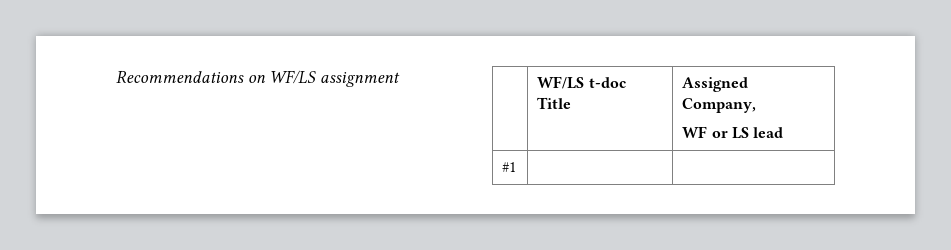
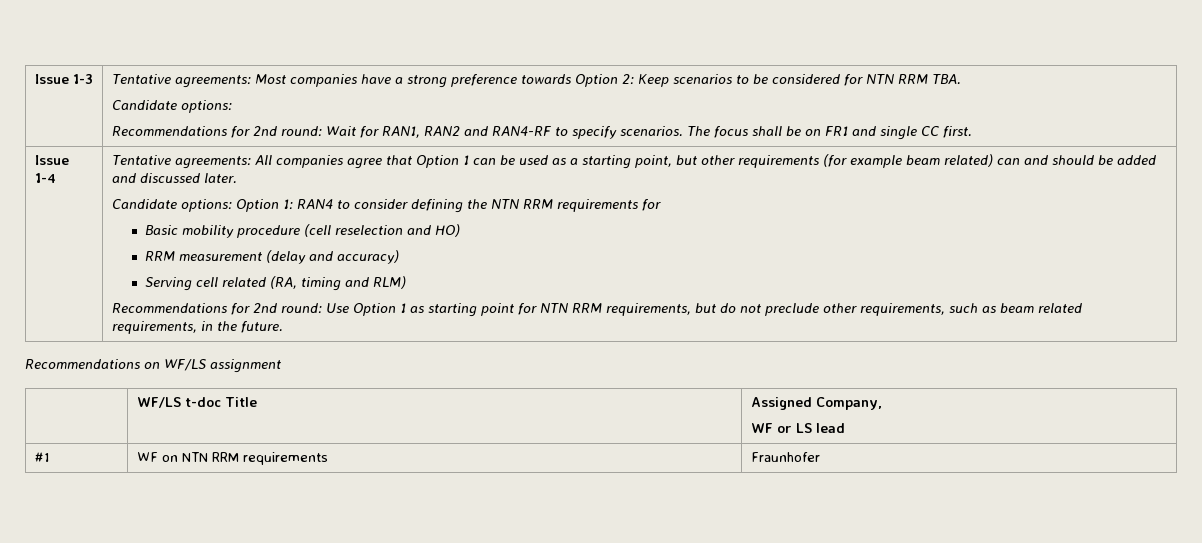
+ Issue 1-3 | Tentative agreements: Most companies have a strong preference towards Option 2: Keep scenarios to be considered for NTN RRM TBA.
+ Candidate options:
+ Recommendations for 2nd round: Wait for RAN1, RAN2 and RAN4-RF to specify scenarios. The focus shall be on FR1 and single CC first.
+ Issue 1-4 | Tentative agreements: All companies agree that Option 1 can be used as a starting point, but other requirements (for example beam related) can and should be added and discussed later.
+ Candidate options: Option 1: RAN4 to consider defining the NTN RRM requirements for
+ Basic mobility procedure (cell reselection and HO)
+ RRM measurement (delay and accuracy)
+ Serving cell related (RA, timing and RLM)
+ Recommendations for 2nd round: Use Option 1 as starting point for NTN RRM requirements, but do not preclude other requirements, such as beam related requirements, in the future.
- #1 | |
+ #1 | WF on NTN RRM requirements | Fraunhofer

